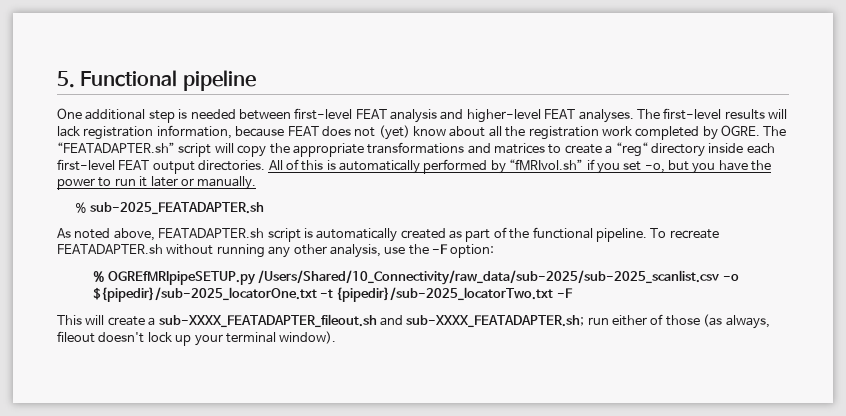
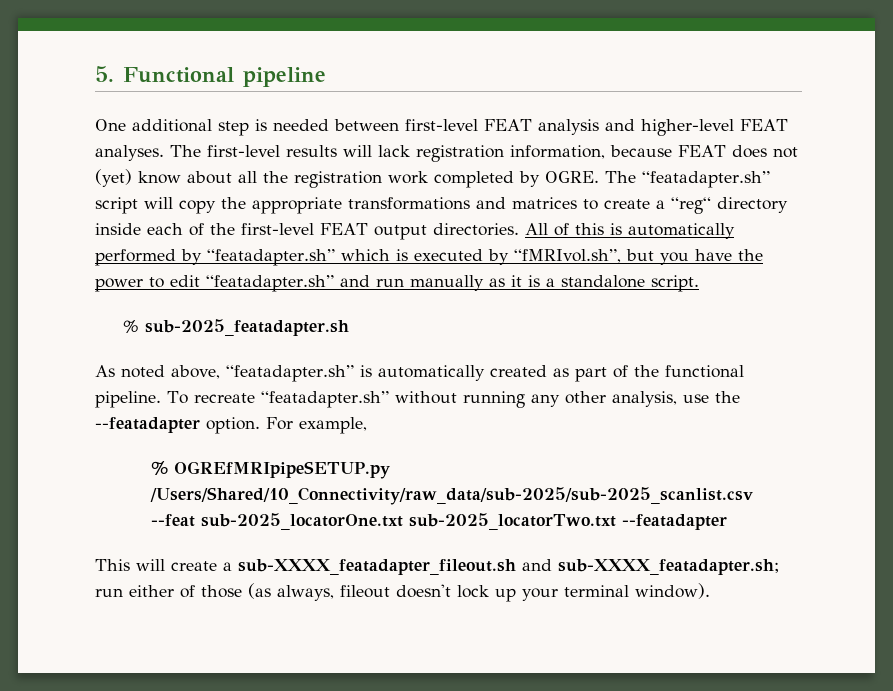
- The “FEATADAPTER.sh” script will copy the appropriate transformations and matrices to create a “reg“ directory inside each first-level FEAT output directories.
+ The “featadapter.sh” script will copy the appropriate transformations and matrices to create a “reg“ directory inside each of the first-level FEAT output directories.
- All of this is automatically performed by “fMRIvol.sh” if you set -o, but you have the power to run it later or manually.
- % sub-2025_FEATADAPTER.sh
+ All of this is automatically performed by “featadapter.sh” which is executed by “fMRIvol.sh”, but you have the power to edit “featadapter.sh” and run manually as it is a standalone script.
+ % sub-2025_featadapter.sh
- As noted above, FEATADAPTER.sh script is automatically created as part of the functional pipeline.
+ As noted above, “featadapter.sh” is automatically created as part of the functional pipeline.
- To recreate FEATADAPTER.sh without running any other analysis, use the -F option:
+ To recreate “featadapter.sh” without running any other analysis, use the --featadapter option. For example,
- % OGREfMRIpipeSETUP.py /Users/Shared/10_Connectivity/raw_data/sub-2025/sub-2025_scanlist.csv -o ${pipedir}/sub-2025_locatorOne.txt -t {pipedir}/sub-2025_locatorTwo.txt -F
+ % OGREfMRIpipeSETUP.py /Users/Shared/10_Connectivity/raw_data/sub-2025/sub-2025_scanlist.csv --feat sub-2025_locatorOne.txt sub-2025_locatorTwo.txt --featadapter
- This will create a sub-XXXX_FEATADAPTER_fileout.sh and sub-XXXX_FEATADAPTER.sh; run either of those (as always, fileout doesn't lock up your terminal window).
+ This will create a sub-XXXX_featadapter_fileout.sh and sub-XXXX_featadapter.sh; run either of those (as always, fileout doesn't lock up your terminal window).

